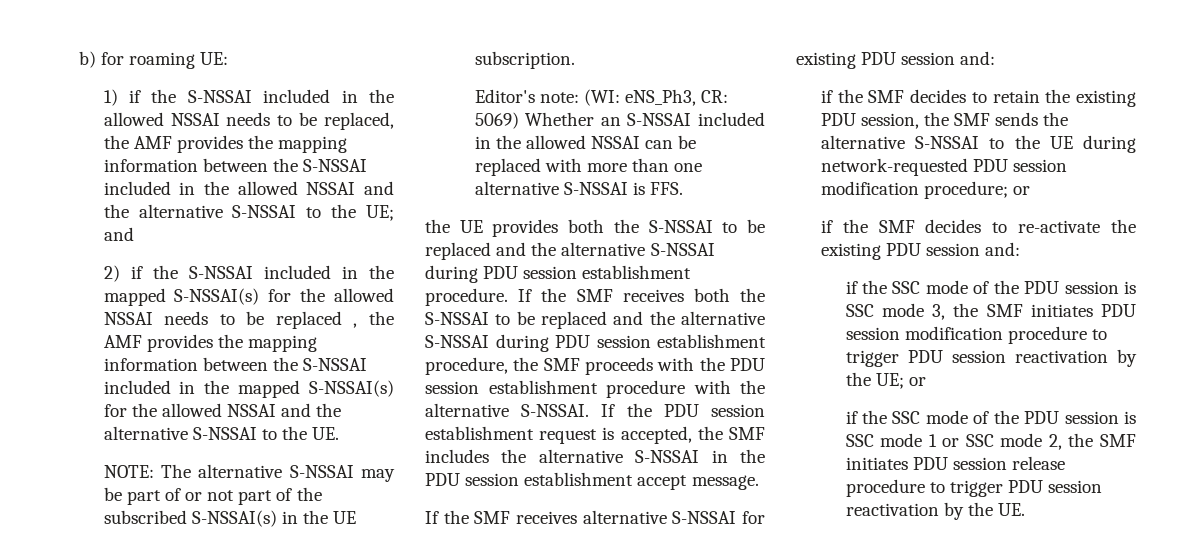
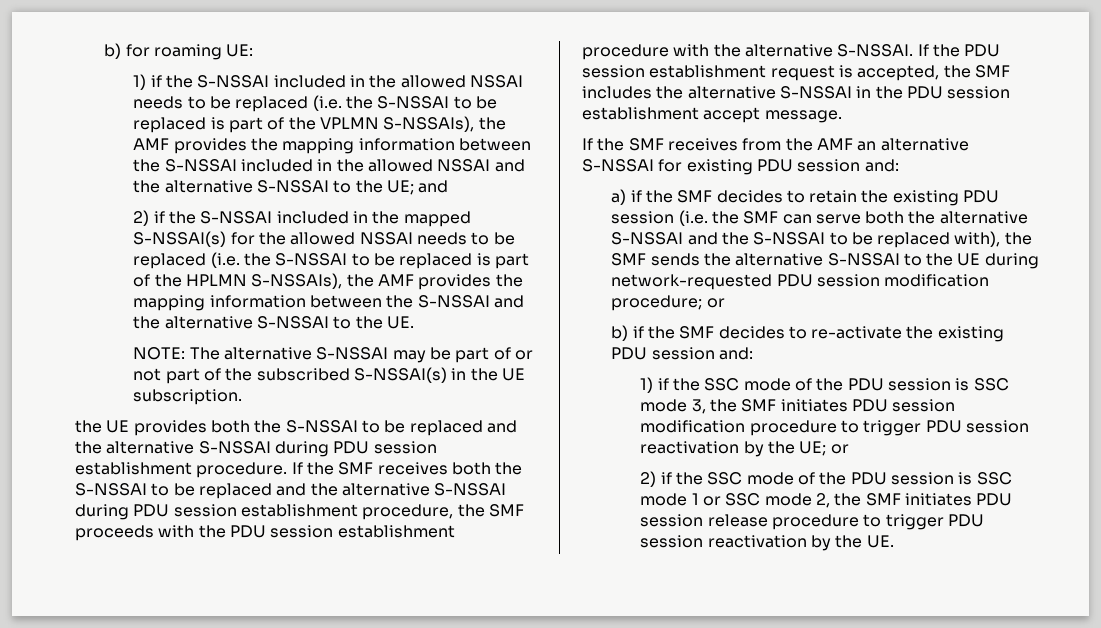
- 1) if the S-NSSAI included in the allowed NSSAI needs to be replaced, the AMF provides the mapping information between the S-NSSAI included in the allowed NSSAI and the alternative S-NSSAI to the UE; and
+ 1) if the S-NSSAI included in the allowed NSSAI needs to be replaced (i.e. the S-NSSAI to be replaced is part of the VPLMN S-NSSAIs), the AMF provides the mapping information between the S-NSSAI included in the allowed NSSAI and the alternative S-NSSAI to the UE; and
- 2) if the S-NSSAI included in the mapped S-NSSAI(s) for the allowed NSSAI needs to be replaced , the AMF provides the mapping information between the S-NSSAI included in the mapped S-NSSAI(s) for the allowed NSSAI and the alternative S-NSSAI to the UE.
+ 2) if the S-NSSAI included in the mapped S-NSSAI(s) for the allowed NSSAI needs to be replaced (i.e. the S-NSSAI to be replaced is part of the HPLMN S-NSSAIs), the AMF provides the mapping information between the S-NSSAI and the alternative S-NSSAI to the UE.
- Editor's note: (WI: eNS_Ph3, CR: 5069) Whether an S-NSSAI included in the allowed NSSAI can be replaced with more than one alternative S-NSSAI is FFS.
- If the SMF receives alternative S-NSSAI for existing PDU session and:
+ If the SMF receives from the AMF an alternative S-NSSAI for existing PDU session and:
- if the SMF decides to retain the existing PDU session, the SMF sends the alternative S-NSSAI to the UE during network-requested PDU session modification procedure; or
+ a) if the SMF decides to retain the existing PDU session (i.e. the SMF can serve both the alternative S-NSSAI and the S-NSSAI to be replaced with), the SMF sends the alternative S-NSSAI to the UE during network-requested PDU session modification procedure; or
- if the SMF decides to re-activate the existing PDU session and:
+ b) if the SMF decides to re-activate the existing PDU session and:
- if the SSC mode of the PDU session is SSC mode 3, the SMF initiates PDU session modification procedure to trigger PDU session reactivation by the UE; or
+ 1) if the SSC mode of the PDU session is SSC mode 3, the SMF initiates PDU session modification procedure to trigger PDU session reactivation by the UE; or
- if the SSC mode of the PDU session is SSC mode 1 or SSC mode 2, the SMF initiates PDU session release procedure to trigger PDU session reactivation by the UE.
+ 2) if the SSC mode of the PDU session is SSC mode 1 or SSC mode 2, the SMF initiates PDU session release procedure to trigger PDU session reactivation by the UE.

